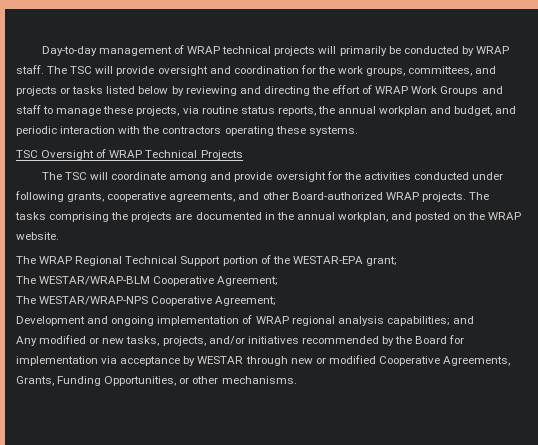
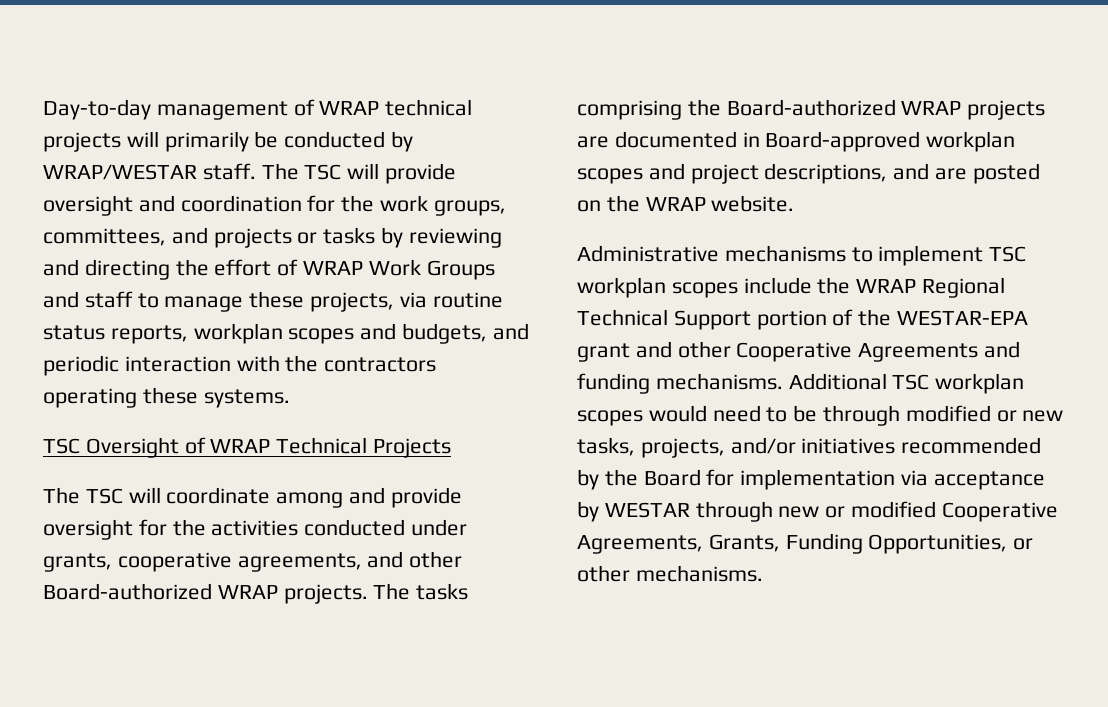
- Day-to-day management of WRAP technical projects will primarily be conducted by WRAP staff.
+ Day-to-day management of WRAP technical projects will primarily be conducted by WRAP/WESTAR staff.
- The TSC will provide oversight and coordination for the work groups, committees, and projects or tasks listed below by reviewing and directing the effort of WRAP Work Groups and staff to manage these projects, via routine status reports, the annual workplan and budget, and periodic interaction with the contractors operating these systems.
+ The TSC will provide oversight and coordination for the work groups, committees, and projects or tasks by reviewing and directing the effort of WRAP Work Groups and staff to manage these projects, via routine status reports, workplan scopes and budgets, and periodic interaction with the contractors operating these systems.
- The TSC will coordinate among and provide oversight for the activities conducted under following grants, cooperative agreements, and other Board-authorized WRAP projects.
+ The TSC will coordinate among and provide oversight for the activities conducted under grants, cooperative agreements, and other Board-authorized WRAP projects.
- The tasks comprising the projects are documented in the annual workplan, and posted on the WRAP website.
+ The tasks comprising the Board-authorized WRAP projects are documented in Board-approved workplan scopes and project descriptions, and are posted on the WRAP website.
- The WRAP Regional Technical Support portion of the WESTAR-EPA grant;
- The WESTAR/WRAP-BLM Cooperative Agreement;
- The WESTAR/WRAP-NPS Cooperative Agreement;
- Development and ongoing implementation of WRAP regional analysis capabilities; and
- Any modified or new tasks, projects, and/or initiatives recommended by the Board for implementation via acceptance by WESTAR through new or modified Cooperative Agreements, Grants, Funding Opportunities, or other mechanisms.
+ Administrative mechanisms to implement TSC workplan scopes include the WRAP Regional Technical Support portion of the WESTAR-EPA grant and other Cooperative Agreements and funding mechanisms. Additional TSC workplan scopes would need to be through modified or new tasks, projects, and/or initiatives recommended by the Board for implementation via acceptance by WESTAR through new or modified Cooperative Agreements, Grants, Funding Opportunities, or other mechanisms.

